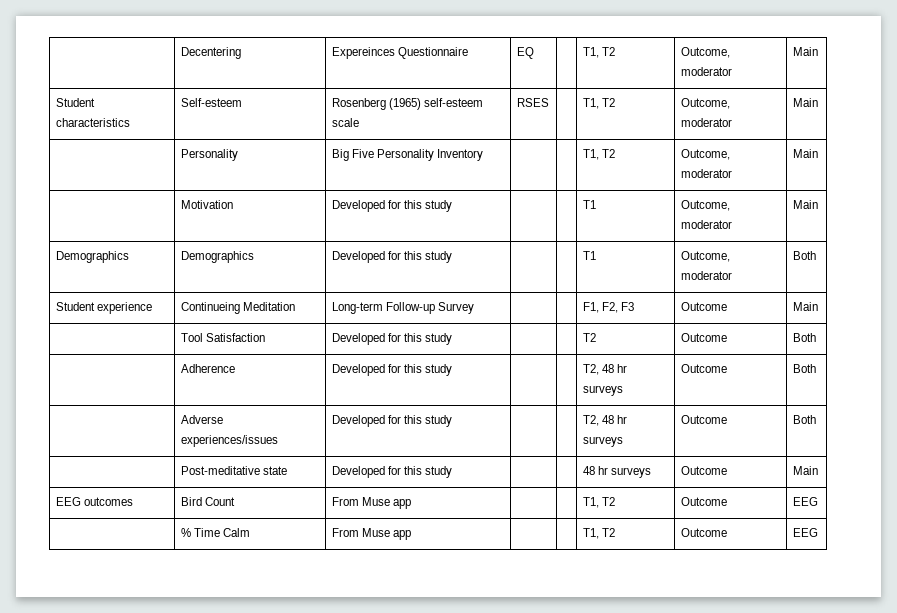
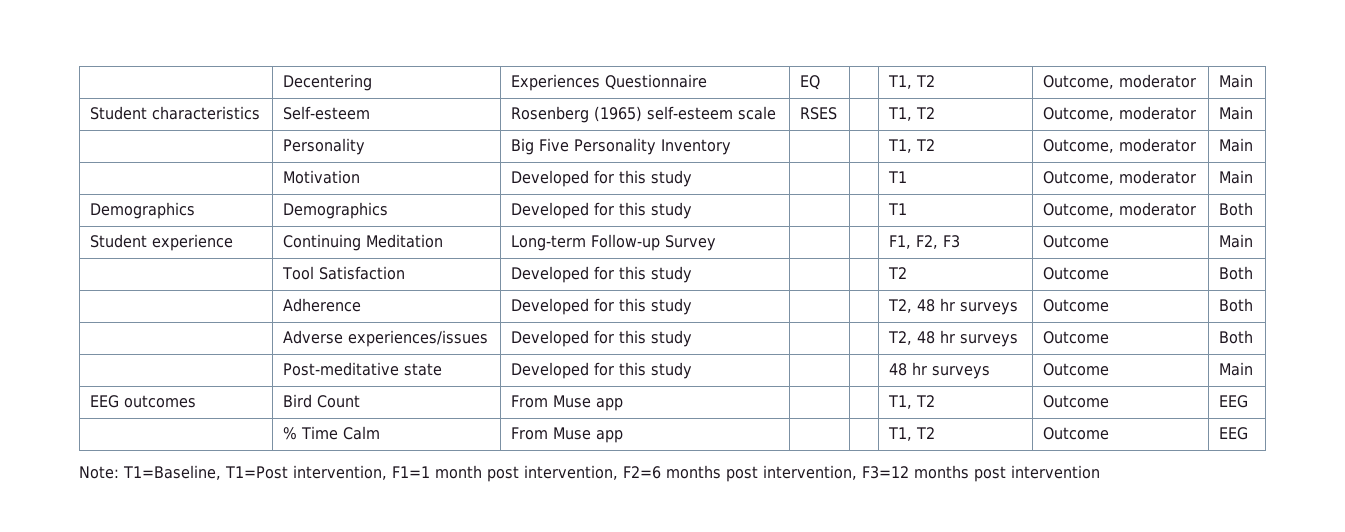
- | Decentering | Expereinces Questionnaire | EQ | | T1, T2 | Outcome, moderator | Main
+ | Decentering | Experiences Questionnaire | EQ | | T1, T2 | Outcome, moderator | Main
- Student experience | Continueing Meditation | Long-term Follow-up Survey | | | F1, F2, F3 | Outcome | Main
+ Student experience | Continuing Meditation | Long-term Follow-up Survey | | | F1, F2, F3 | Outcome | Main
+ Note: T1=Baseline, T1=Post intervention, F1=1 month post intervention, F2=6 months post intervention, F3=12 months post intervention

